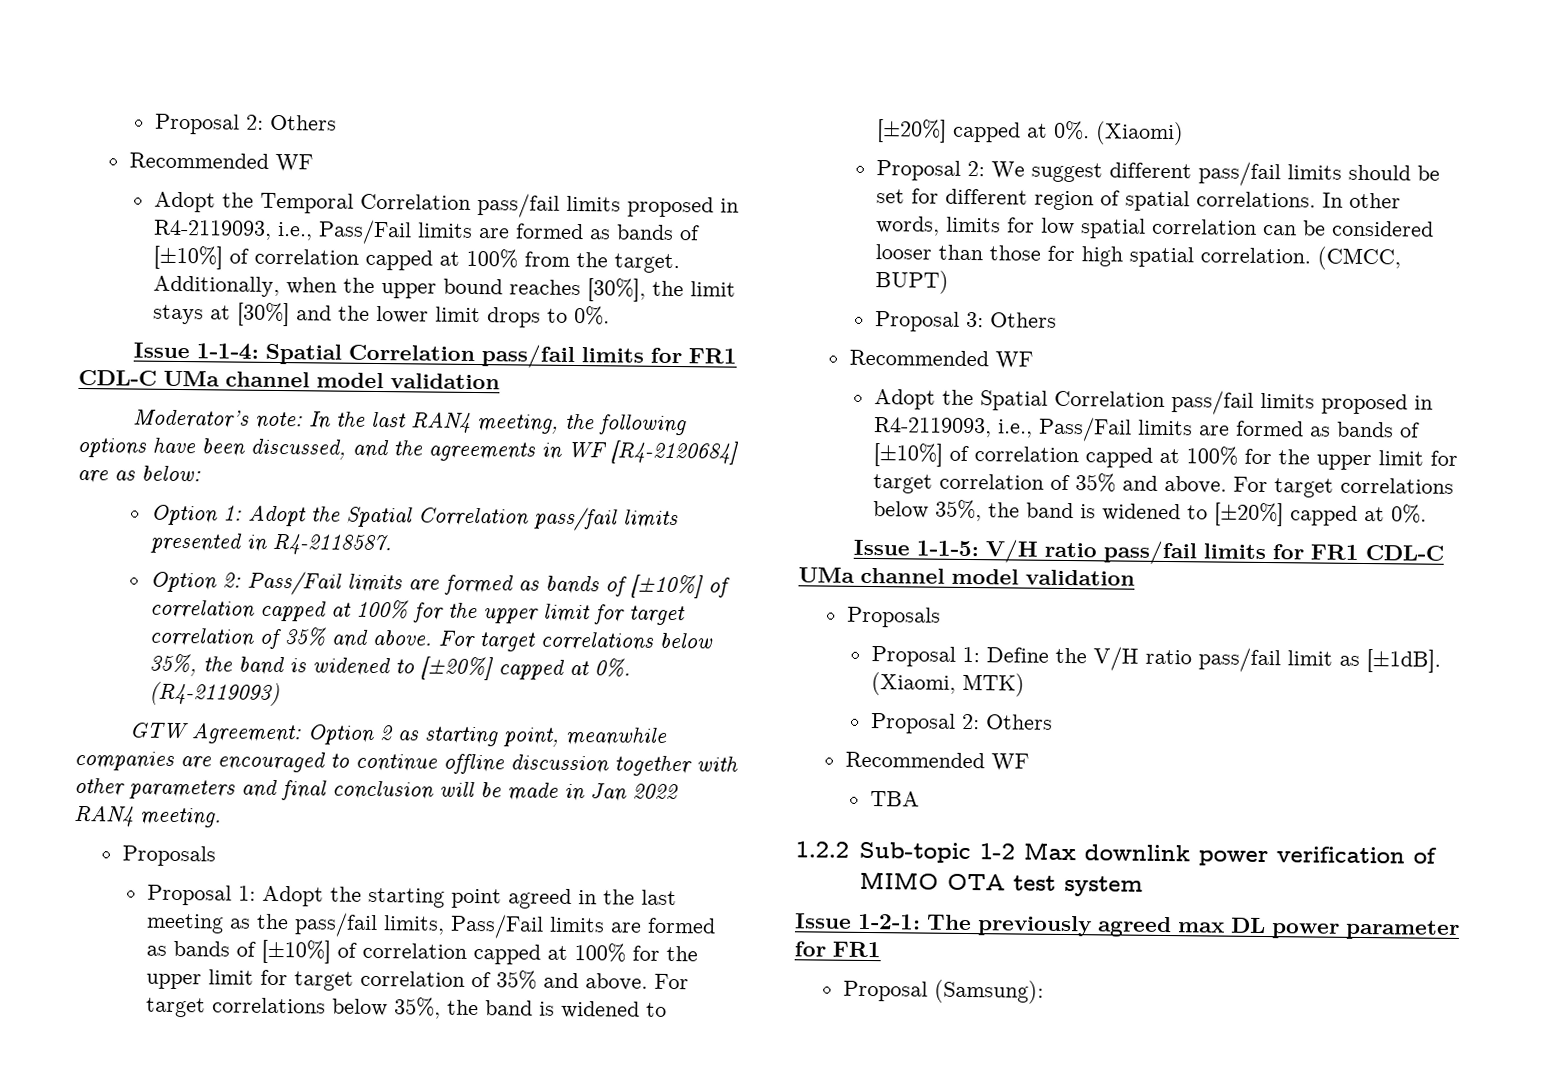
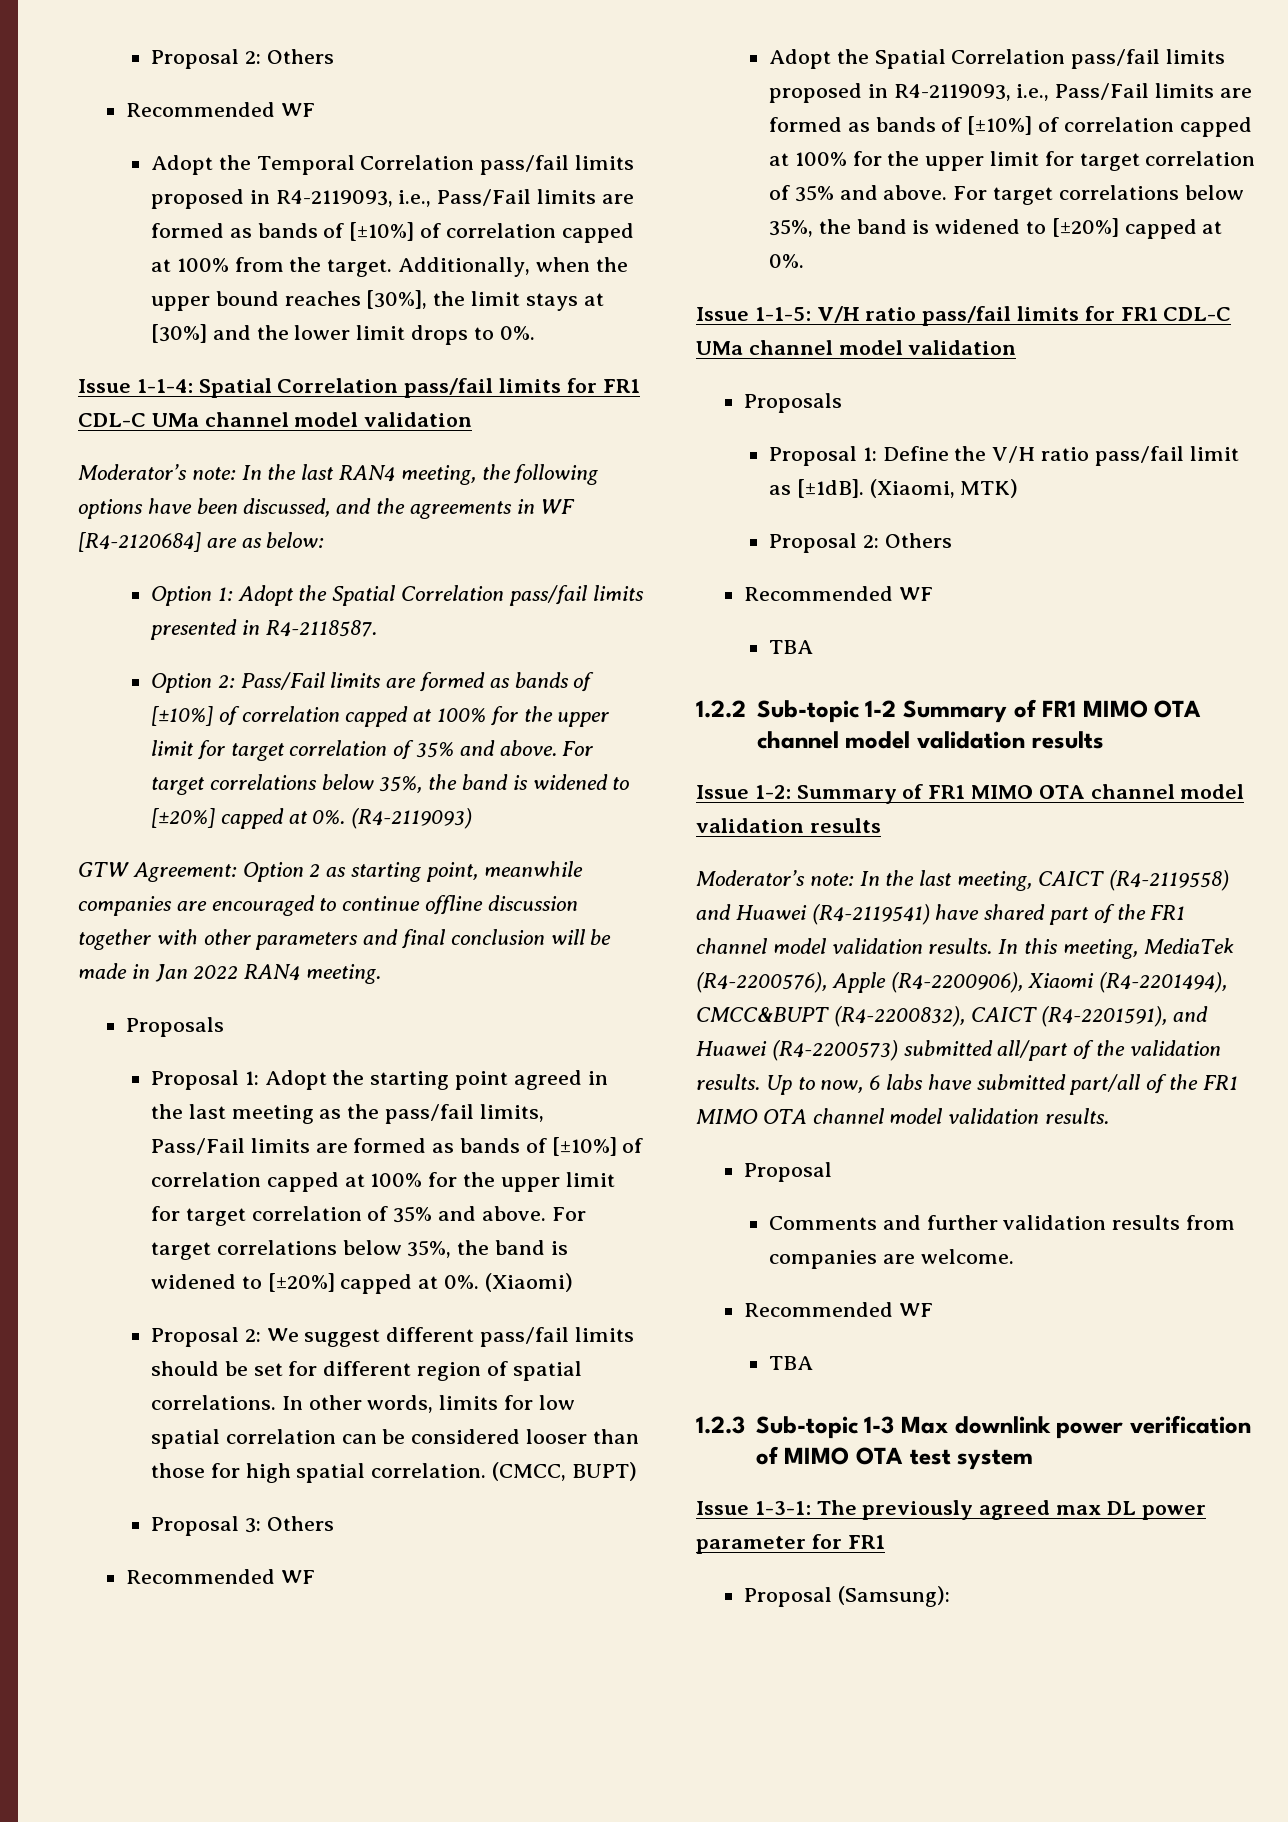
- 1.2.2 Sub-topic 1-2 Max downlink power verification of MIMO OTA test system
+ 1.2.2 Sub-topic 1-2 Summary of FR1 MIMO OTA channel model validation results
+ Issue 1-2: Summary of FR1 MIMO OTA channel model validation results
+ Moderator’s note: In the last meeting, CAICT (R4-2119558) and Huawei (R4-2119541) have shared part of the FR1 channel model validation results. In this meeting, MediaTek (R4-2200576), Apple (R4-2200906), Xiaomi (R4-2201494), CMCC&BUPT (R4-2200832), CAICT (R4-2201591), and Huawei (R4-2200573) submitted all/part of the validation results. Up to now, 6 labs have submitted part/all of the FR1 MIMO OTA channel model validation results.
+ Proposal
+ Comments and further validation results from companies are welcome.
+ Recommended WF
+ TBA
+ 1.2.3 Sub-topic 1-3 Max downlink power verification of MIMO OTA test system
- Issue 1-2-1: The previously agreed max DL power parameter for FR1
+ Issue 1-3-1: The previously agreed max DL power parameter for FR1

